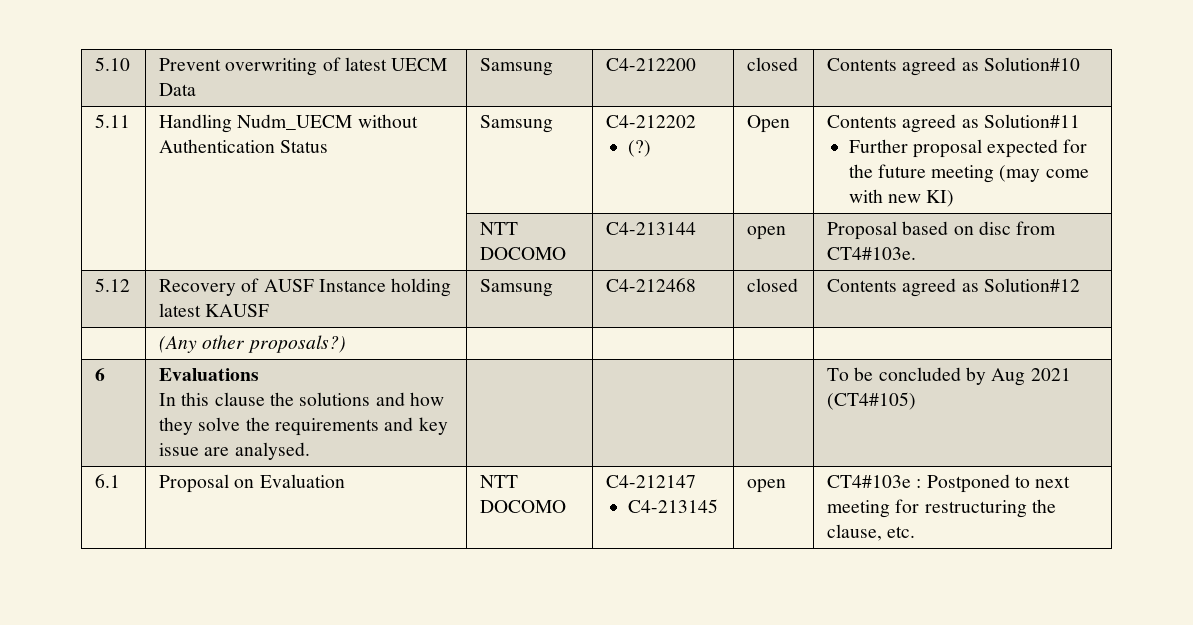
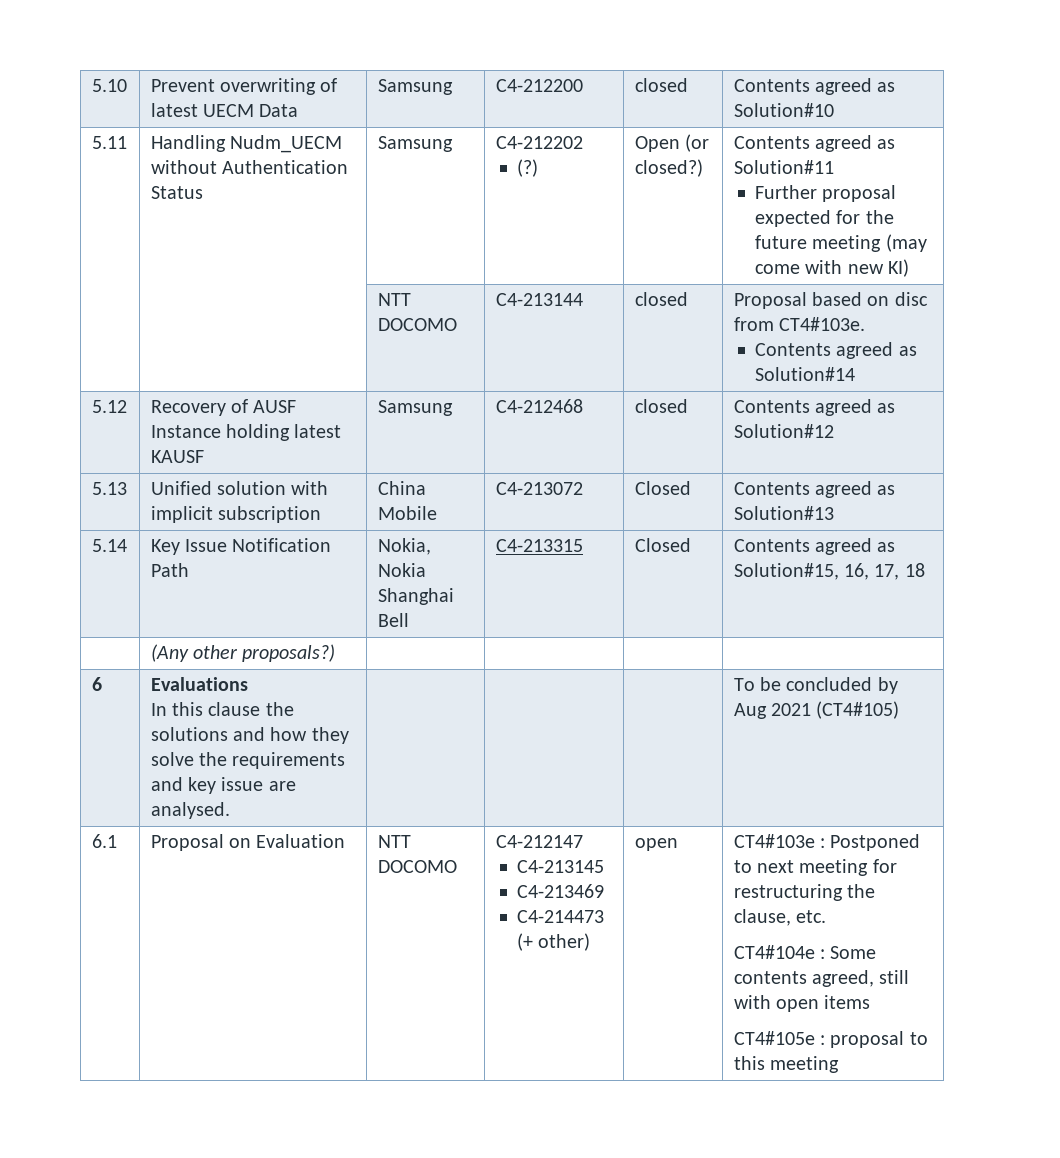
  5.11 | Handling Nudm_UECM without Authentication Status | Samsung | C4-212202
- (?) | Open | Contents agreed as Solution#11
+ (?) | Open (or closed?) | Contents agreed as Solution#11
- | | NTT DOCOMO | C4-213144 | open | Proposal based on disc from CT4#103e.
+ | | NTT DOCOMO | C4-213144 | closed | Proposal based on disc from CT4#103e.
+ Contents agreed as Solution#14
+ 5.13 | Unified solution with implicit subscription | China Mobile | C4-213072 | Closed | Contents agreed as Solution#13
+ 5.14 | Key Issue Notification Path | Nokia, Nokia Shanghai Bell | C4-213315 | Closed | Contents agreed as Solution#15, 16, 17, 18
  6.1 | Proposal on Evaluation | NTT DOCOMO | C4-212147
- C4-213145 | open | CT4#103e : Postponed to next meeting for restructuring the clause, etc.
+ C4-213145
+ C4-213469
+ C4-214473 (+ other) | open | CT4#103e : Postponed to next meeting for restructuring the clause, etc.
+ CT4#104e : Some contents agreed, still with open items
+ CT4#105e : proposal to this meeting

